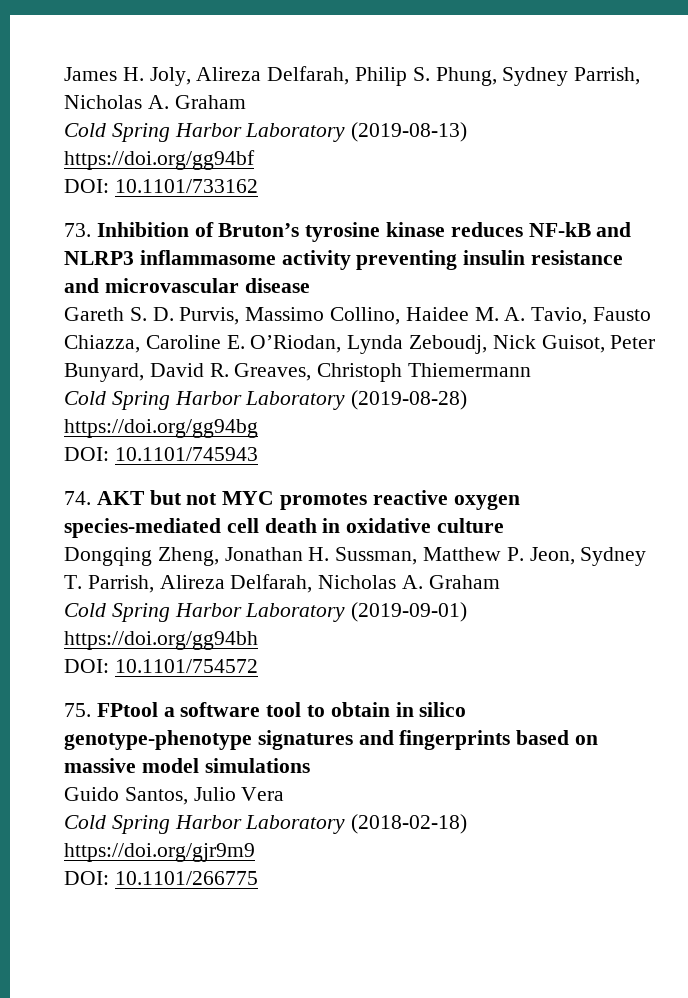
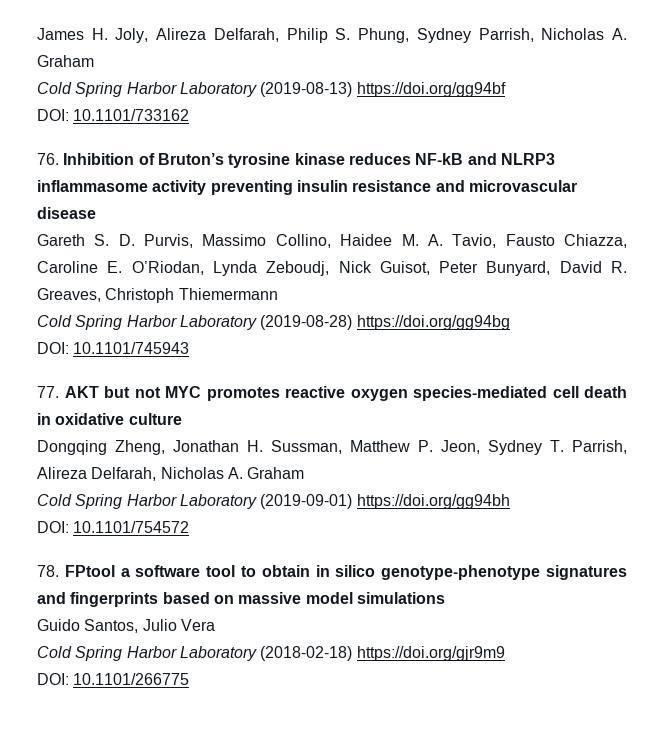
- 73. Inhibition of Bruton’s tyrosine kinase reduces NF-kB and NLRP3 inflammasome activity preventing insulin resistance and microvascular disease
+ 76. Inhibition of Bruton’s tyrosine kinase reduces NF-kB and NLRP3 inflammasome activity preventing insulin resistance and microvascular disease
- 74. AKT but not MYC promotes reactive oxygen species-mediated cell death in oxidative culture
+ 77. AKT but not MYC promotes reactive oxygen species-mediated cell death in oxidative culture
- 75. FPtool a software tool to obtain in silico genotype-phenotype signatures and fingerprints based on massive model simulations
+ 78. FPtool a software tool to obtain in silico genotype-phenotype signatures and fingerprints based on massive model simulations

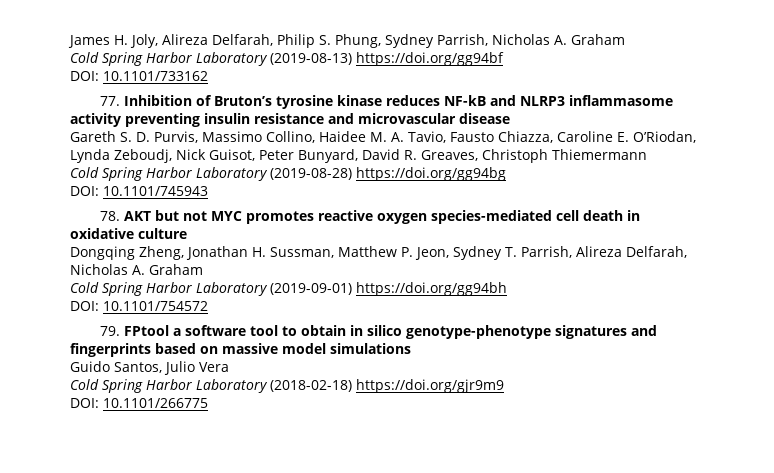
- 76. Inhibition of Bruton’s tyrosine kinase reduces NF-kB and NLRP3 inflammasome activity preventing insulin resistance and microvascular disease
+ 77. Inhibition of Bruton’s tyrosine kinase reduces NF-kB and NLRP3 inflammasome activity preventing insulin resistance and microvascular disease
- 77. AKT but not MYC promotes reactive oxygen species-mediated cell death in oxidative culture
+ 78. AKT but not MYC promotes reactive oxygen species-mediated cell death in oxidative culture
- 78. FPtool a software tool to obtain in silico genotype-phenotype signatures and fingerprints based on massive model simulations
+ 79. FPtool a software tool to obtain in silico genotype-phenotype signatures and fingerprints based on massive model simulations

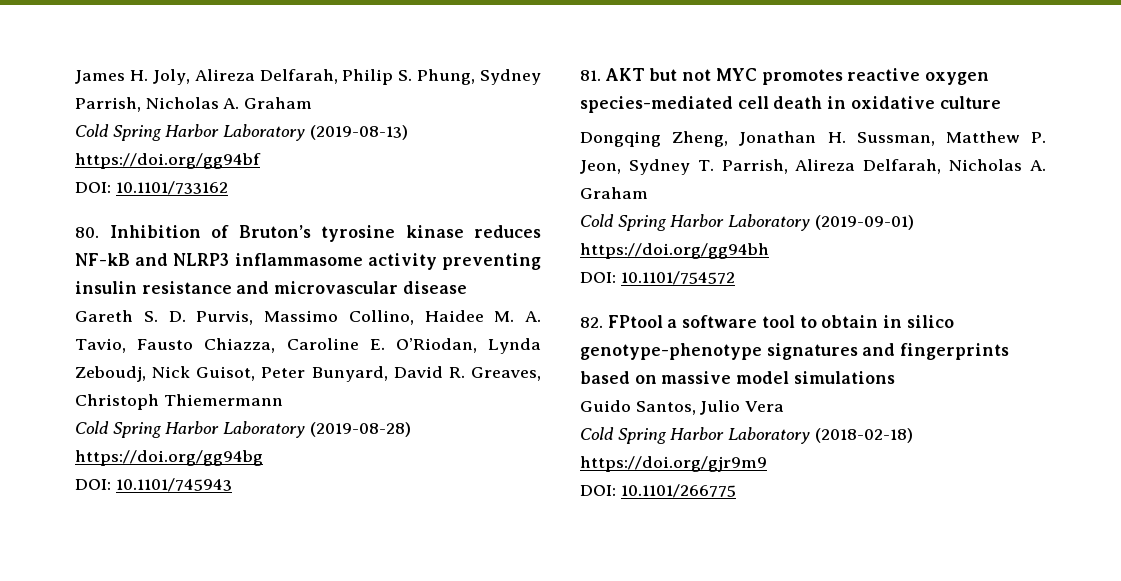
- 77. Inhibition of Bruton’s tyrosine kinase reduces NF-kB and NLRP3 inflammasome activity preventing insulin resistance and microvascular disease
+ 80. Inhibition of Bruton’s tyrosine kinase reduces NF-kB and NLRP3 inflammasome activity preventing insulin resistance and microvascular disease
- 78. AKT but not MYC promotes reactive oxygen species-mediated cell death in oxidative culture
+ 81. AKT but not MYC promotes reactive oxygen species-mediated cell death in oxidative culture
- 79. FPtool a software tool to obtain in silico genotype-phenotype signatures and fingerprints based on massive model simulations
+ 82. FPtool a software tool to obtain in silico genotype-phenotype signatures and fingerprints based on massive model simulations

